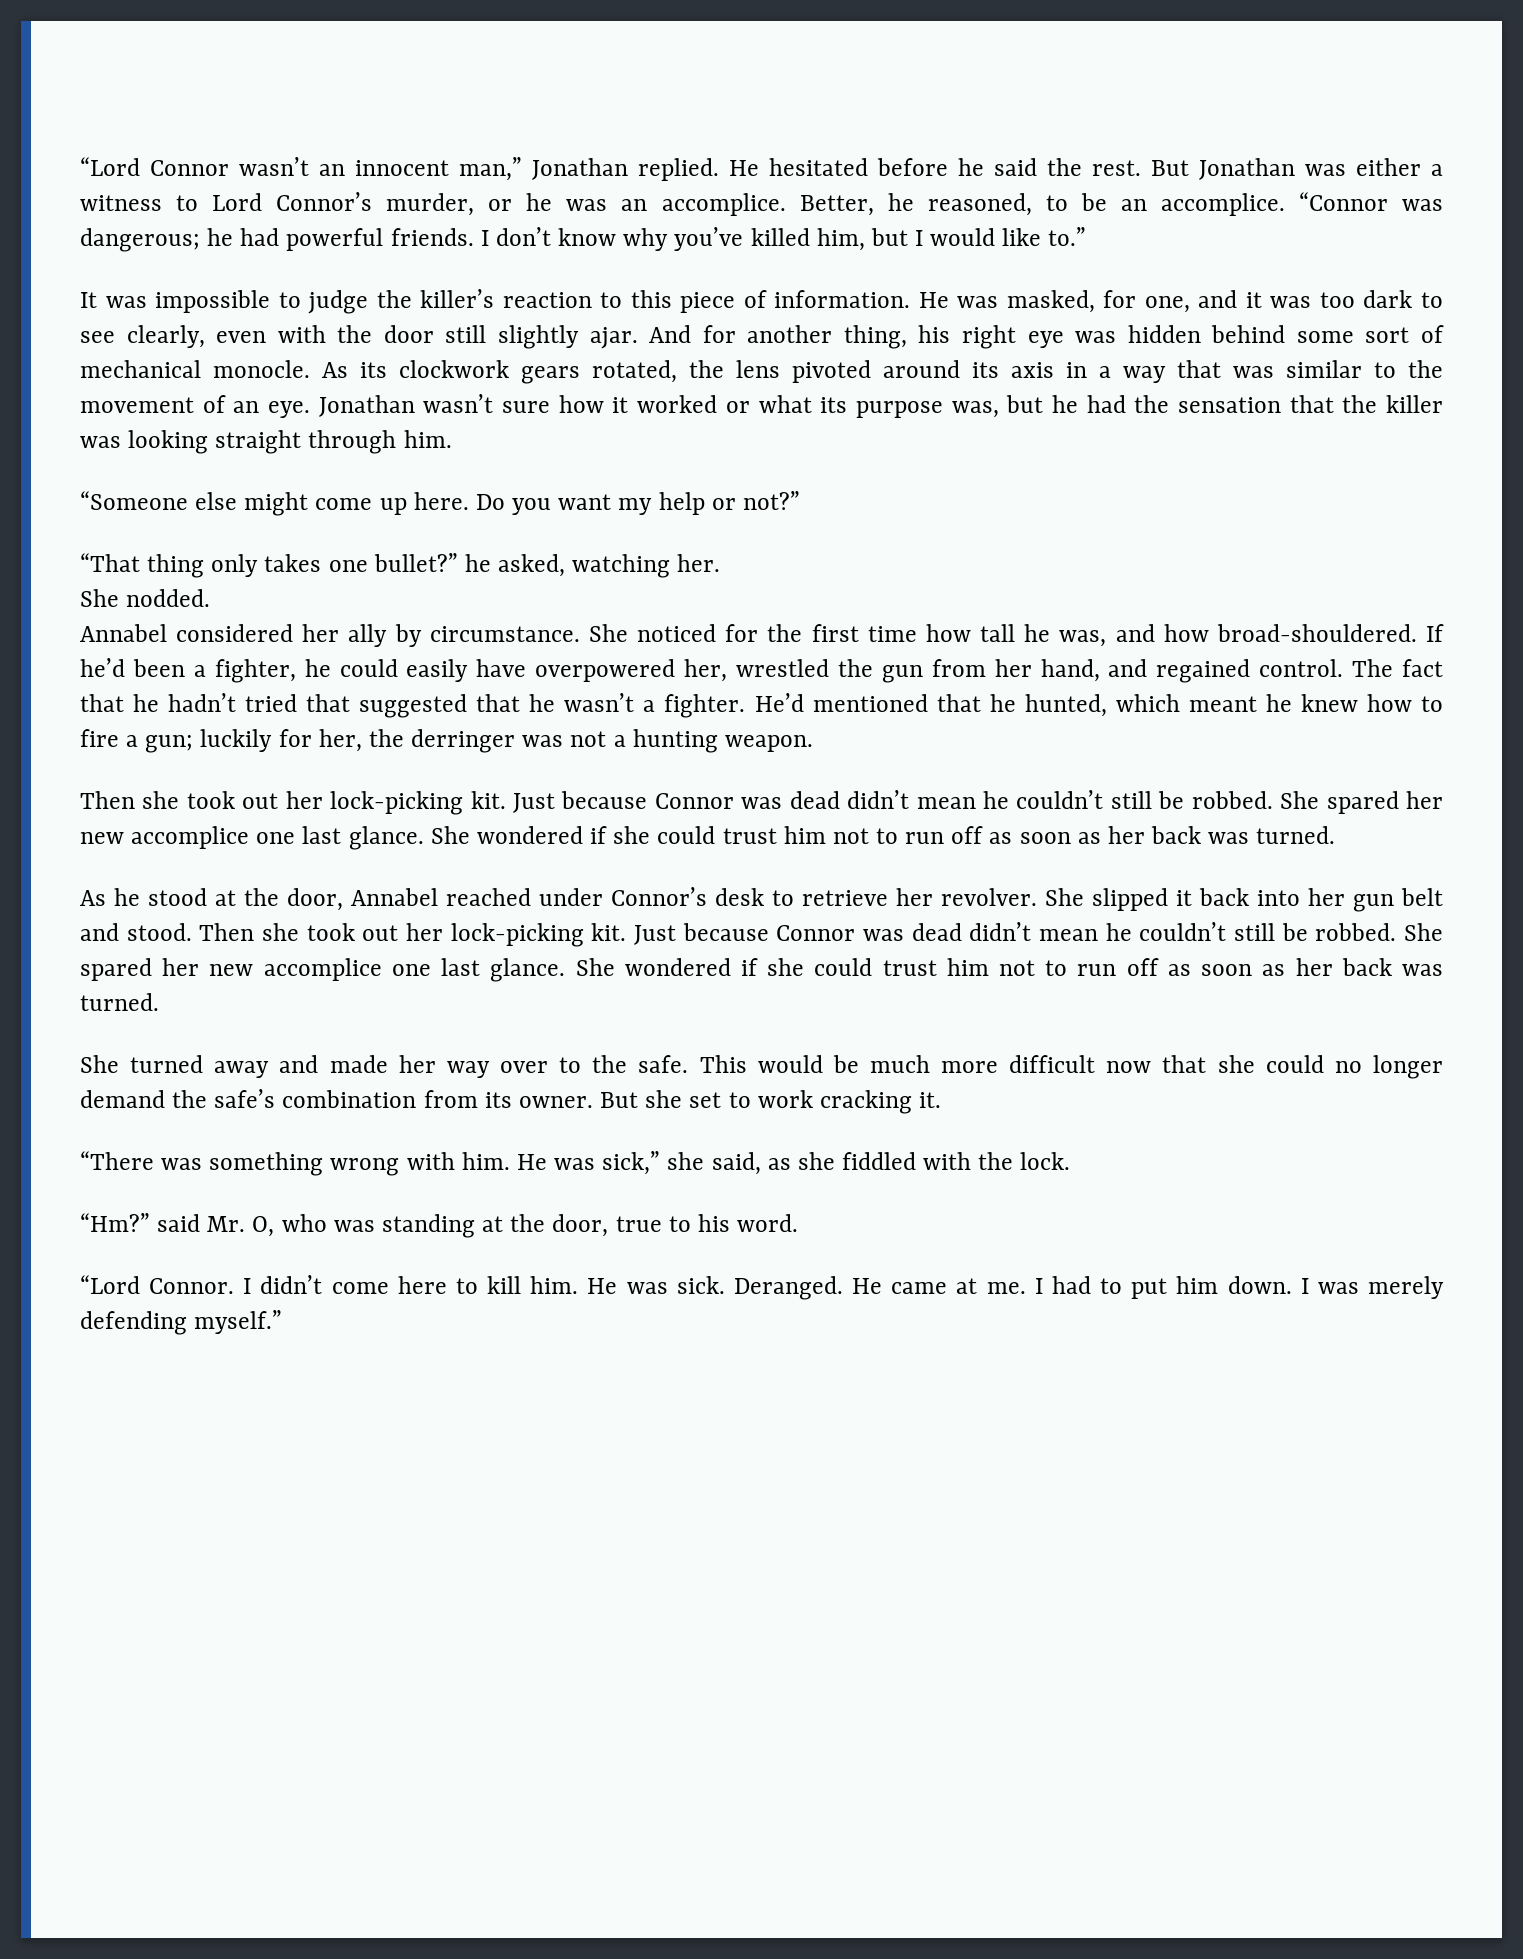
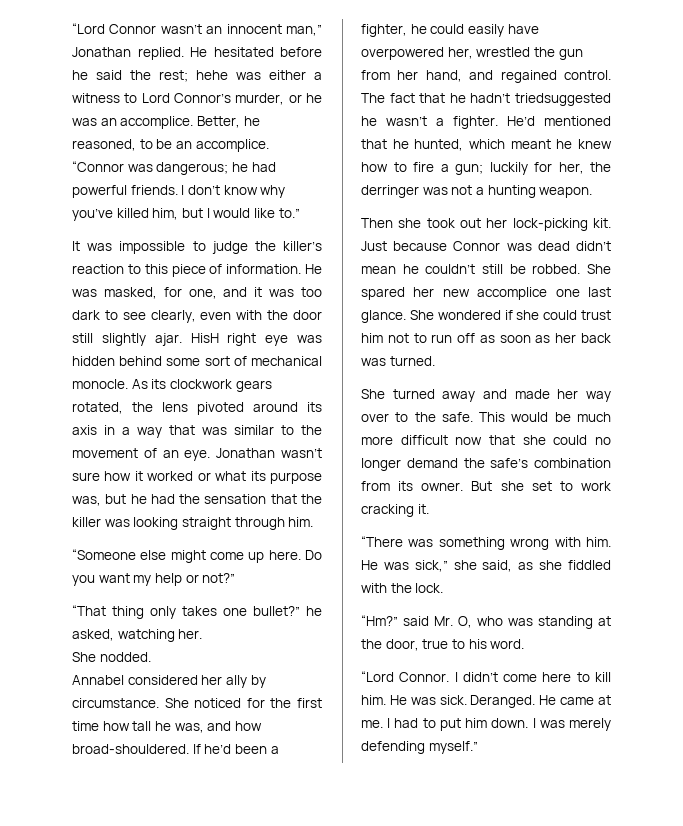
- He hesitated before he said the rest. But Jonathan was either a witness to Lord Connor’s murder, or he was an accomplice.
+ He hesitated before he said the rest; hehe was either a witness to Lord Connor’s murder, or he was an accomplice.
- And for another thing, his right eye was hidden behind some sort of mechanical monocle.
+ HisH right eye was hidden behind some sort of mechanical monocle.
- The fact that he hadn’t tried that suggested that he wasn’t a fighter.
+ The fact that he hadn’t triedsuggested he wasn’t a fighter.
- As he stood at the door, Annabel reached under Connor’s desk to retrieve her revolver. She slipped it back into her gun belt and stood. Then she took out her lock-picking kit. Just because Connor was dead didn’t mean he couldn’t still be robbed. She spared her new accomplice one last glance. She wondered if she could trust him not to run off as soon as her back was turned.

